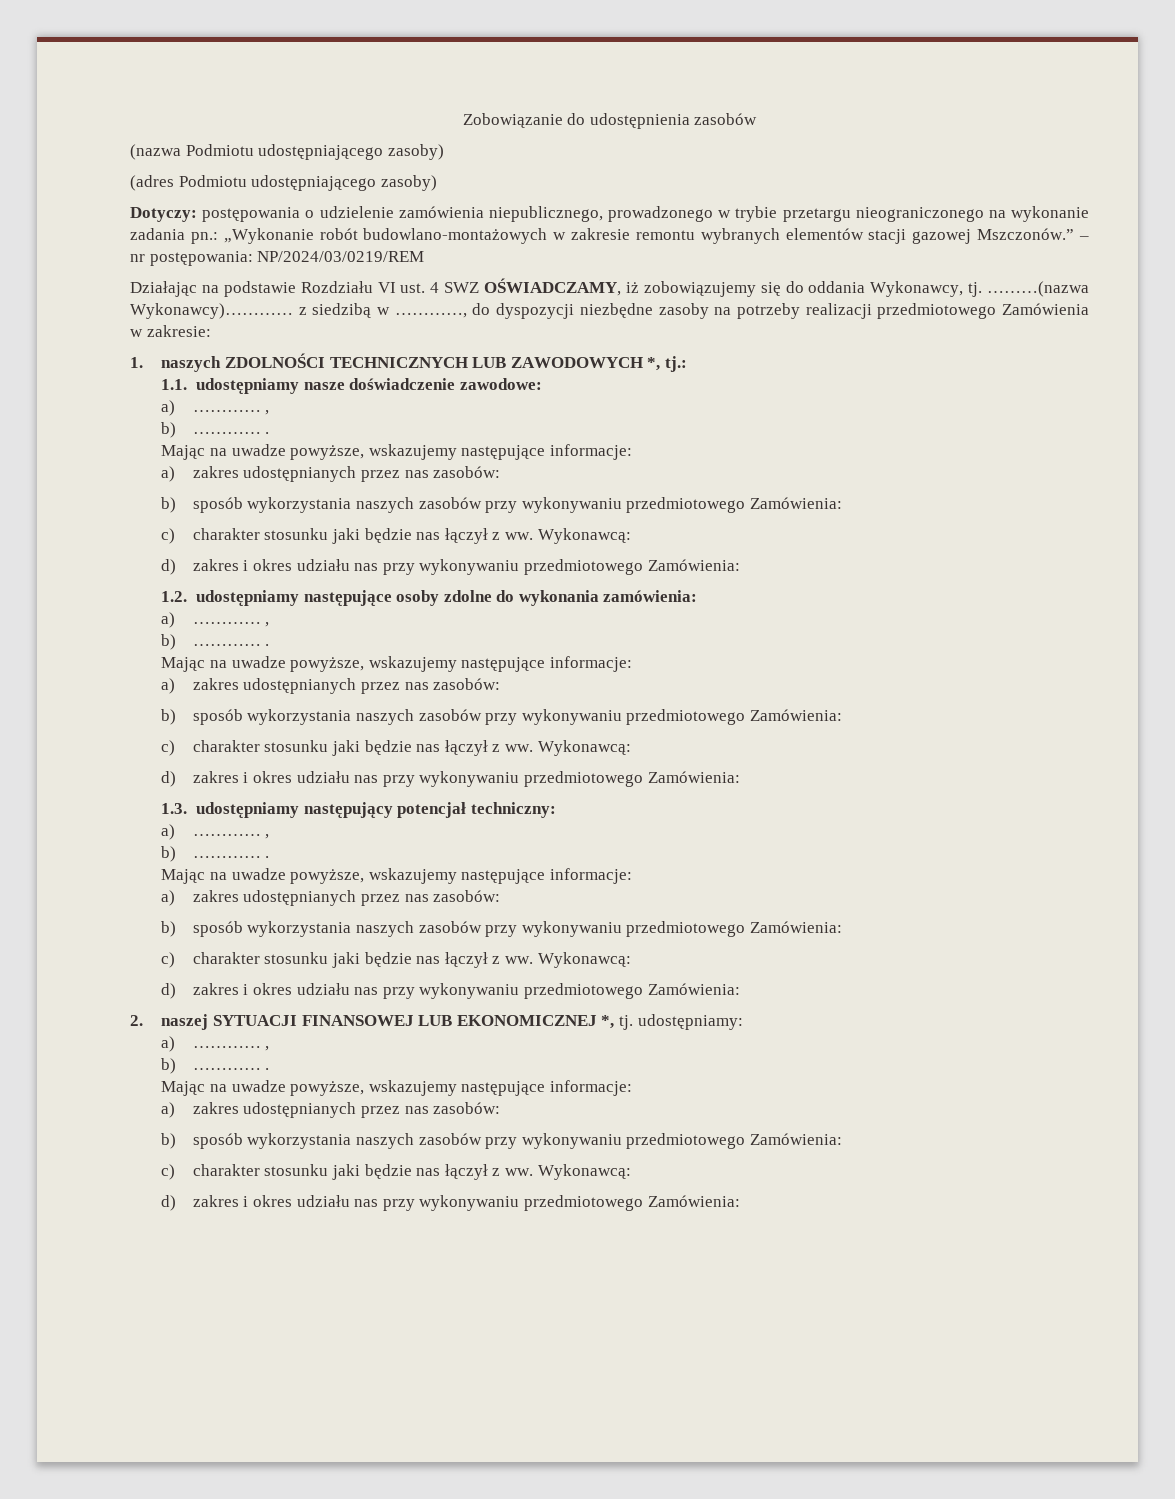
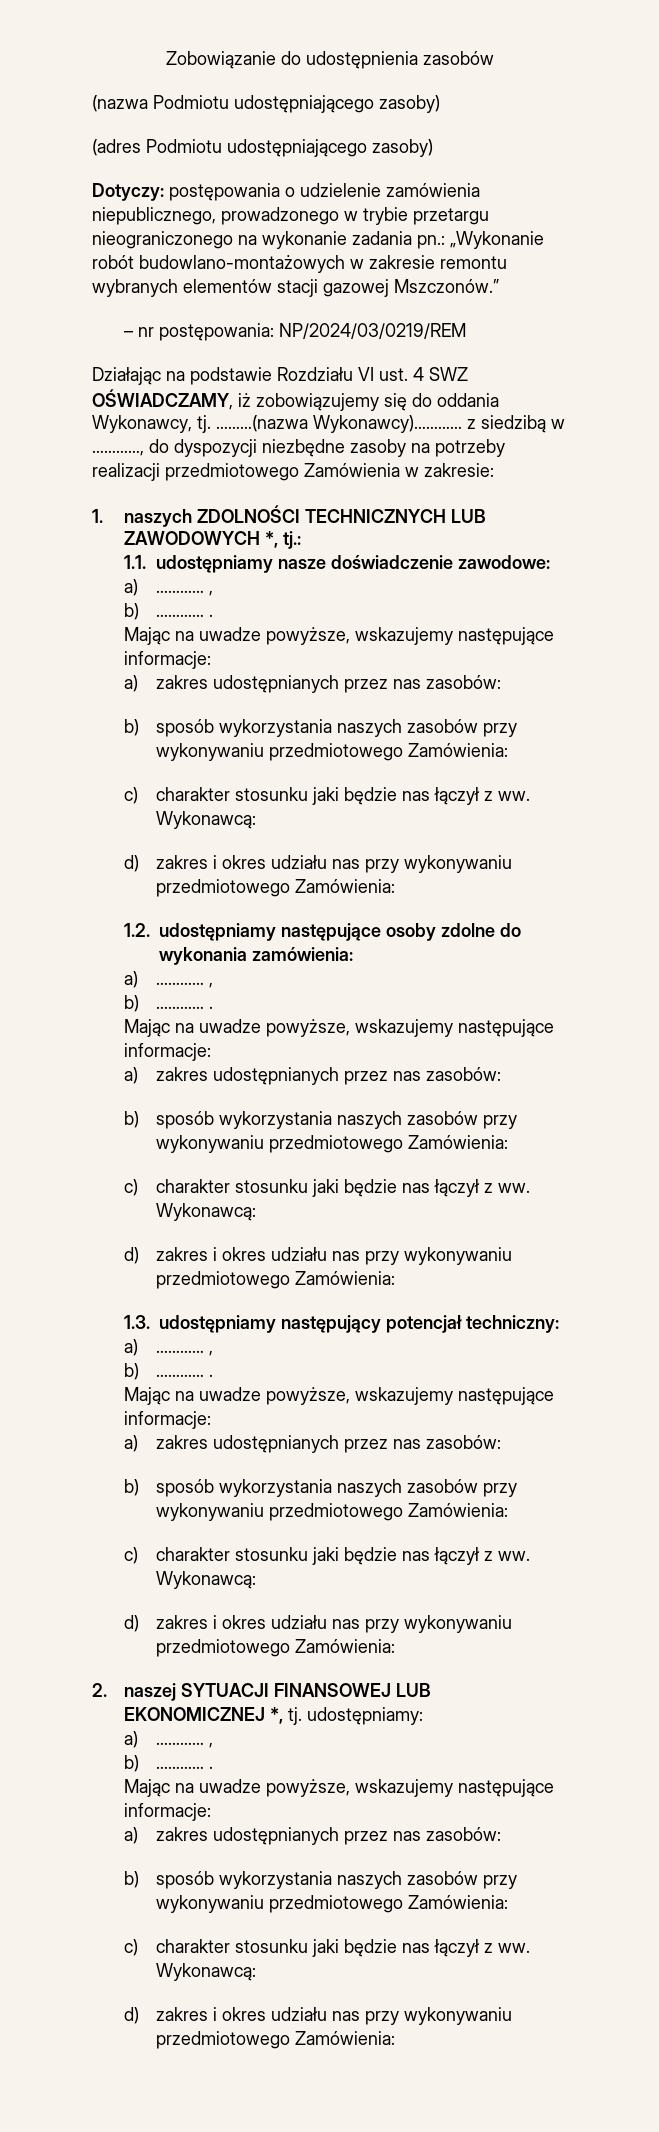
- Dotyczy: postępowania o udzielenie zamówienia niepublicznego, prowadzonego w trybie przetargu nieograniczonego na wykonanie zadania pn.: „Wykonanie robót budowlano-montażowych w zakresie remontu wybranych elementów stacji gazowej Mszczonów.” – nr postępowania: NP/2024/03/0219/REM
+ Dotyczy: postępowania o udzielenie zamówienia niepublicznego, prowadzonego w trybie przetargu nieograniczonego na wykonanie zadania pn.: „Wykonanie robót budowlano-montażowych w zakresie remontu wybranych elementów stacji gazowej Mszczonów.”
+ – nr postępowania: NP/2024/03/0219/REM

